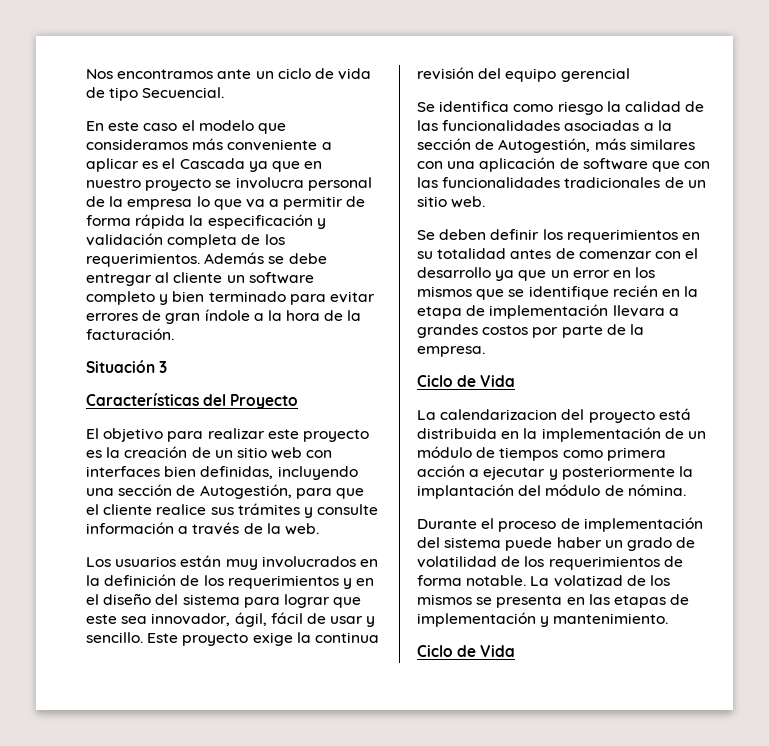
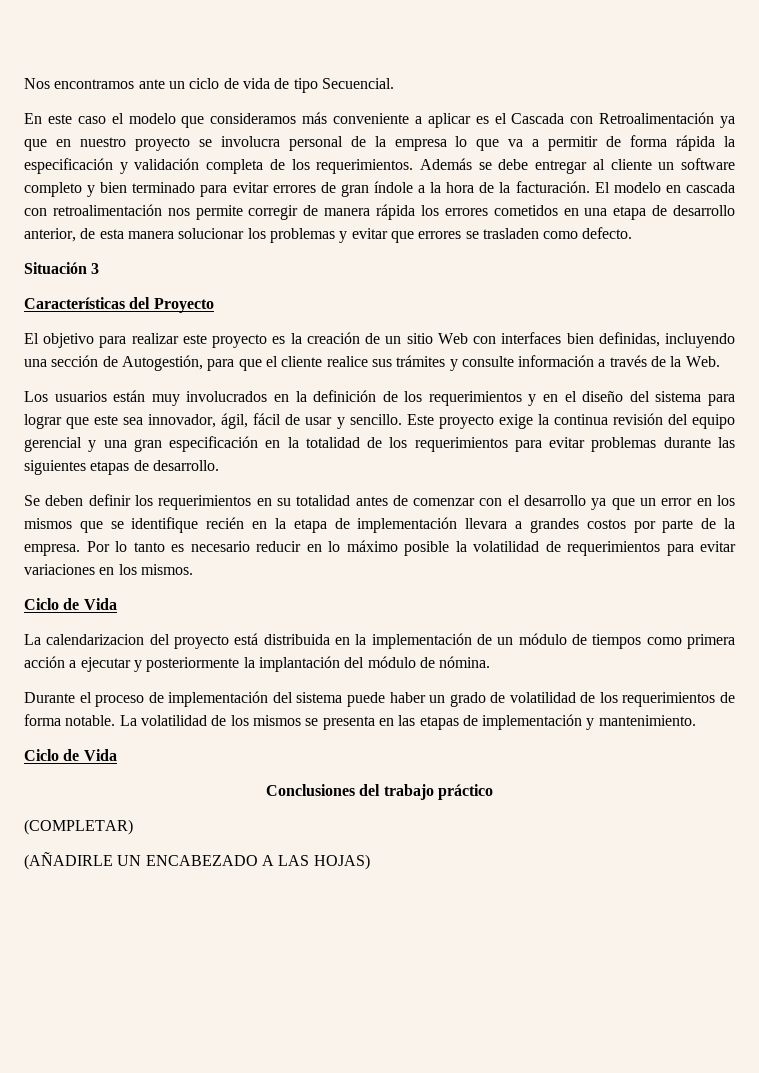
- En este caso el modelo que consideramos más conveniente a aplicar es el Cascada ya que en nuestro proyecto se involucra personal de la empresa lo que va a permitir de forma rápida la especificación y validación completa de los requerimientos.
+ En este caso el modelo que consideramos más conveniente a aplicar es el Cascada con Retroalimentación ya que en nuestro proyecto se involucra personal de la empresa lo que va a permitir de forma rápida la especificación y validación completa de los requerimientos.
+ El modelo en cascada con retroalimentación nos permite corregir de manera rápida los errores cometidos en una etapa de desarrollo anterior, de esta manera solucionar los problemas y evitar que errores se trasladen como defecto.
- El objetivo para realizar este proyecto es la creación de un sitio web con interfaces bien definidas, incluyendo una sección de Autogestión, para que el cliente realice sus trámites y consulte información a través de la web.
+ El objetivo para realizar este proyecto es la creación de un sitio Web con interfaces bien definidas, incluyendo una sección de Autogestión, para que el cliente realice sus trámites y consulte información a través de la Web.
- Este proyecto exige la continua revisión del equipo gerencial
- Se identifica como riesgo la calidad de las funcionalidades asociadas a la sección de Autogestión, más similares con una aplicación de software que con las funcionalidades tradicionales de un sitio web.
+ Este proyecto exige la continua revisión del equipo gerencial y una gran especificación en la totalidad de los requerimientos para evitar problemas durante las siguientes etapas de desarrollo.
+ Por lo tanto es necesario reducir en lo máximo posible la volatilidad de requerimientos para evitar variaciones en los mismos.
- La volatizad de los mismos se presenta en las etapas de implementación y mantenimiento.
+ La volatilidad de los mismos se presenta en las etapas de implementación y mantenimiento.
+ Conclusiones del trabajo práctico
+ (COMPLETAR)
+ (AÑADIRLE UN ENCABEZADO A LAS HOJAS)

